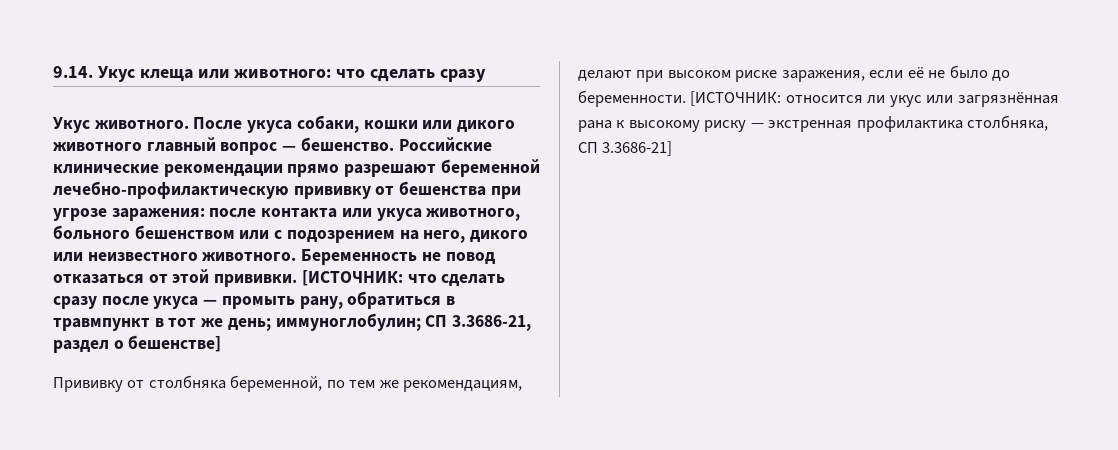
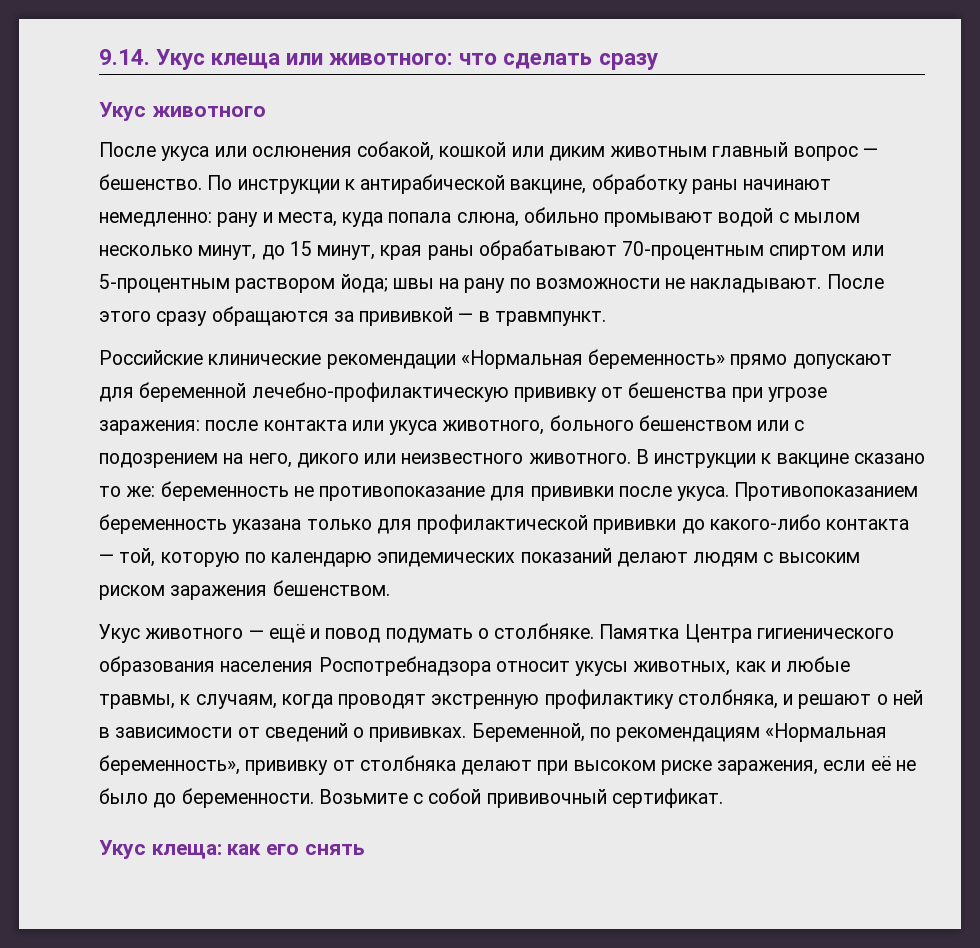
  9.14. Укус клеща или животного: что сделать сразу
- Укус животного. После укуса собаки, кошки или дикого животного главный вопрос — бешенство. Российские клинические рекомендации прямо разрешают беременной лечебно-профилактическую прививку от бешенства при угрозе заражения: после контакта или укуса животного, больного бешенством или с подозрением на него, дикого или неизвестного животного.
+ Укус животного
+ После укуса или ослюнения собакой, кошкой или диким животным главный вопрос — бешенство. По инструкции к антирабической вакцине, обработку раны начинают немедленно: рану и места, куда попала слюна, обильно промывают водой с мылом несколько минут, до 15 минут, края раны обрабатывают 70-процентным спиртом или 5-процентным раствором йода; швы на рану по возможности не накладывают. После этого сразу обращаются за прививкой — в травмпункт.
+ Российские клинические рекомендации «Нормальная беременность» прямо допускают для беременной лечебно-профилактическую прививку от бешенства при угрозе заражения: после контакта или укуса животного, больного бешенством или с подозрением на него, дикого или неизвестного животного.
- Беременность не повод отказаться от этой прививки. [ИСТОЧНИК: что сделать сразу после укуса — промыть рану, обратиться в травмпункт в тот же день; иммуноглобулин; СП 3.3686-21, раздел о бешенстве]
- Прививку от столбняка беременной, по тем же рекомендациям, делают при высоком риске заражения, если её не было до беременности.
+ В инструкции к вакцине сказано то же: беременность не противопоказание для прививки после укуса. Противопоказанием беременность указана только для профилактической прививки до какого-либо контакта — той, которую по календарю эпидемических показаний делают людям с высоким риском заражения бешенством.
+ Укус животного — ещё и повод подумать о столбняке. Памятка Центра гигиенического образования населения Роспотребнадзора относит укусы животных, как и любые травмы, к случаям, когда проводят экстренную профилактику столбняка, и решают о ней в зависимости от сведений о прививках. Беременной, по рекомендациям «Нормальная беременность», прививку от столбняка делают при высоком риске заражения, если её не было до беременности.
- [ИСТОЧНИК: относится ли укус или загрязнённая рана к высокому риску — экстренная профилактика столбняка, СП 3.3686-21]
+ Возьмите с собой прививочный сертификат.
+ Укус клеща: как его снять

